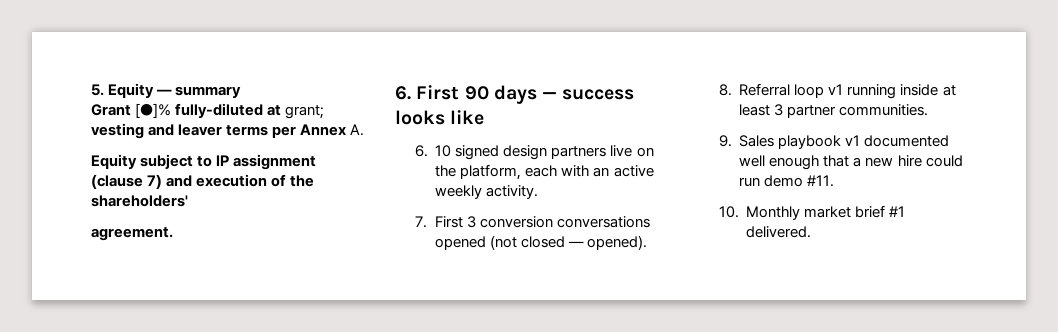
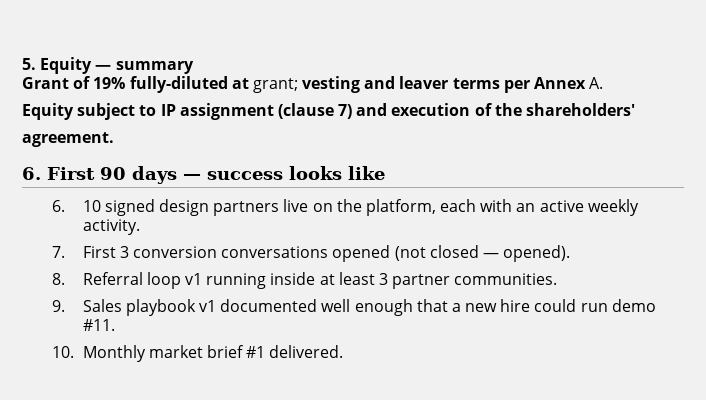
- Grant [●]% fully-diluted at grant; vesting and leaver terms per Annex A.
+ Grant of 19% fully-diluted at grant; vesting and leaver terms per Annex A.

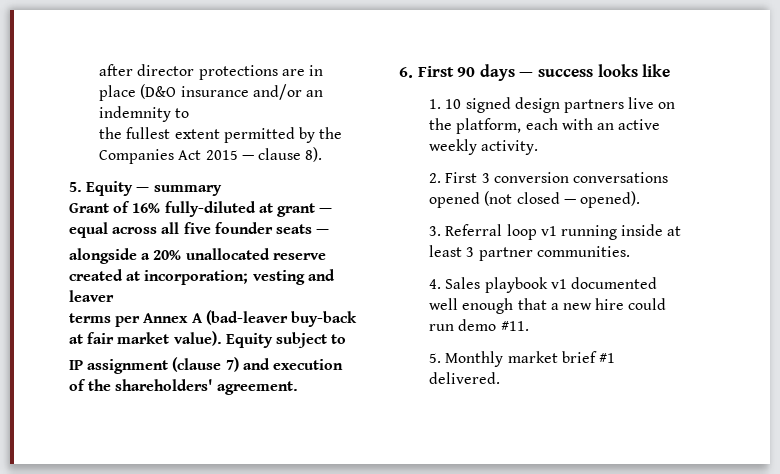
+ after director protections are in place (D&O insurance and/or an indemnity to
+ the fullest extent permitted by the Companies Act 2015 — clause 8).
- Grant of 19% fully-diluted at grant; vesting and leaver terms per Annex A.
- Equity subject to IP assignment (clause 7) and execution of the shareholders'
- agreement.
+ Grant of 16% fully-diluted at grant — equal across all five founder seats —
+ alongside a 20% unallocated reserve created at incorporation; vesting and leaver
+ terms per Annex A (bad-leaver buy-back at fair market value). Equity subject to
+ IP assignment (clause 7) and execution of the shareholders' agreement.
- 6. 10 signed design partners live on the platform, each with an active weekly activity.
+ 1. 10 signed design partners live on the platform, each with an active weekly activity.
- 7. First 3 conversion conversations opened (not closed — opened).
+ 2. First 3 conversion conversations opened (not closed — opened).
- 8. Referral loop v1 running inside at least 3 partner communities.
+ 3. Referral loop v1 running inside at least 3 partner communities.
- 9. Sales playbook v1 documented well enough that a new hire could run demo #11.
+ 4. Sales playbook v1 documented well enough that a new hire could run demo #11.
- 10. Monthly market brief #1 delivered.
+ 5. Monthly market brief #1 delivered.

